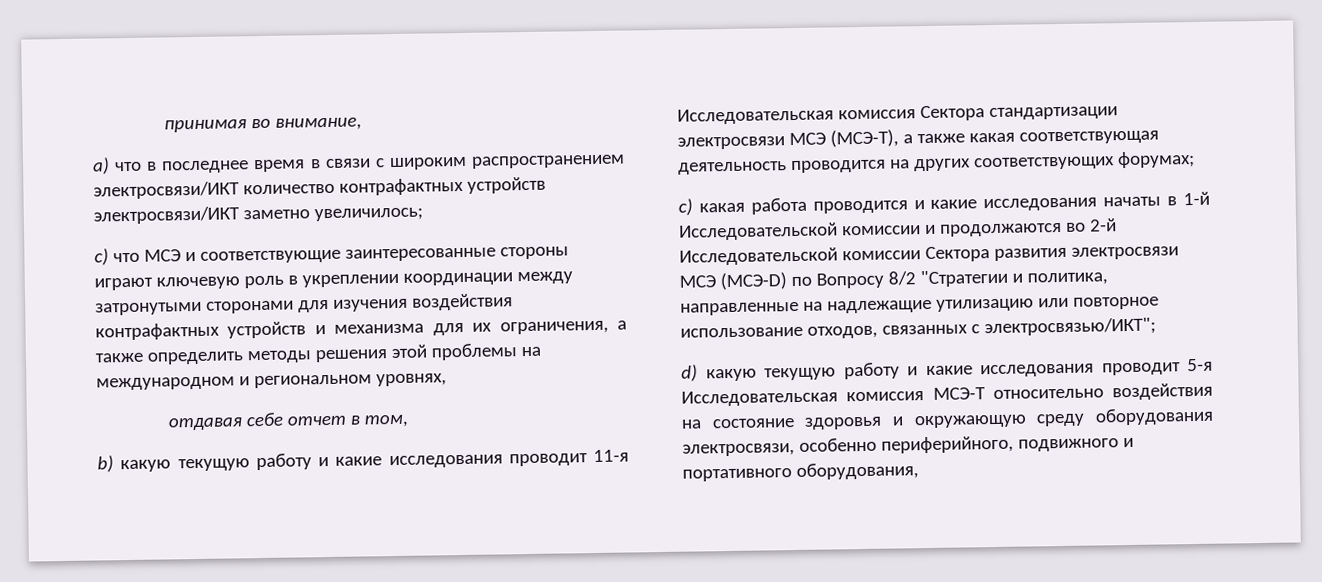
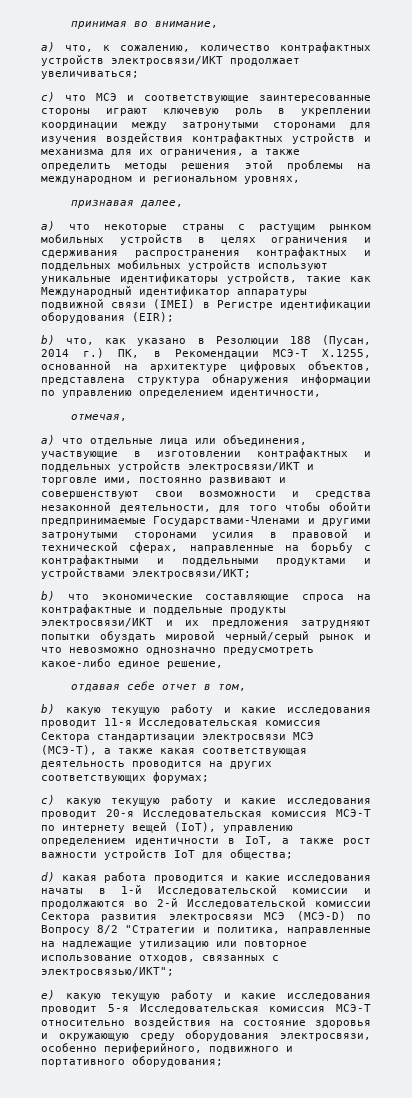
- a) что в последнее время в связи с широким распространением электросвязи/ИКТ количество контрафактных устройств электросвязи/ИКТ заметно увеличилось;
+ a) что, к сожалению, количество контрафактных устройств электросвязи/ИКТ продолжает увеличиваться;
+ признавая далее,
+ a) что некоторые страны с растущим рынком мобильных устройств в целях ограничения и сдерживания распространения контрафактных и поддельных мобильных устройств используют уникальные идентификаторы устройств, такие как Международный идентификатор аппаратуры подвижной связи (IMEI) в Регистре идентификации оборудования (EIR);
+ b) что, как указано в Резолюции 188 (Пусан, 2014 г.) ПК, в Рекомендации МСЭ-Т X.1255, основанной на архитектуре цифровых объектов, представлена структура обнаружения информации по управлению определением идентичности,
+ отмечая,
+ a) что отдельные лица или объединения, участвующие в изготовлении контрафактных и поддельных устройств электросвязи/ИКТ и торговле ими, постоянно развивают и совершенствуют свои возможности и средства незаконной деятельности, для того чтобы обойти предпринимаемые Государствами-Членами и другими затронутыми сторонами усилия в правовой и технической сферах, направленные на борьбу с контрафактными и поддельными продуктами и устройствами электросвязи/ИКТ;
+ b) что экономические составляющие спроса на контрафактные и поддельные продукты электросвязи/ИКТ и их предложения затрудняют попытки обуздать мировой черный/серый рынок и что невозможно однозначно предусмотреть какое-либо единое решение,
- c) какая работа проводится и какие исследования начаты в 1-й Исследовательской комиссии и продолжаются во 2-й Исследовательской комиссии Сектора развития электросвязи МСЭ (МСЭ-D) по Вопросу 8/2 "Стратегии и политика, направленные на надлежащие утилизацию или повторное использование отходов, связанных с электросвязью/ИКТ";
+ c) какую текущую работу и какие исследования проводит 20-я Исследовательская комиссия МСЭ-Т по интернету вещей (IoT), управлению определением идентичности в IoT, а также рост важности устройств IoT для общества;
+ d) какая работа проводится и какие исследования начаты в 1-й Исследовательской комиссии и продолжаются во 2-й Исследовательской комиссии Сектора развития электросвязи МСЭ (МСЭ-D) по Вопросу 8/2 "Стратегии и политика, направленные на надлежащие утилизацию или повторное использование отходов, связанных с электросвязью/ИКТ";
- d) какую текущую работу и какие исследования проводит 5-я Исследовательская комиссия МСЭ-T относительно воздействия на состояние здоровья и окружающую среду оборудования электросвязи, особенно периферийного, подвижного и портативного оборудования,
+ e) какую текущую работу и какие исследования проводит 5-я Исследовательская комиссия МСЭ-T относительно воздействия на состояние здоровья и окружающую среду оборудования электросвязи, особенно периферийного, подвижного и портативного оборудования;

